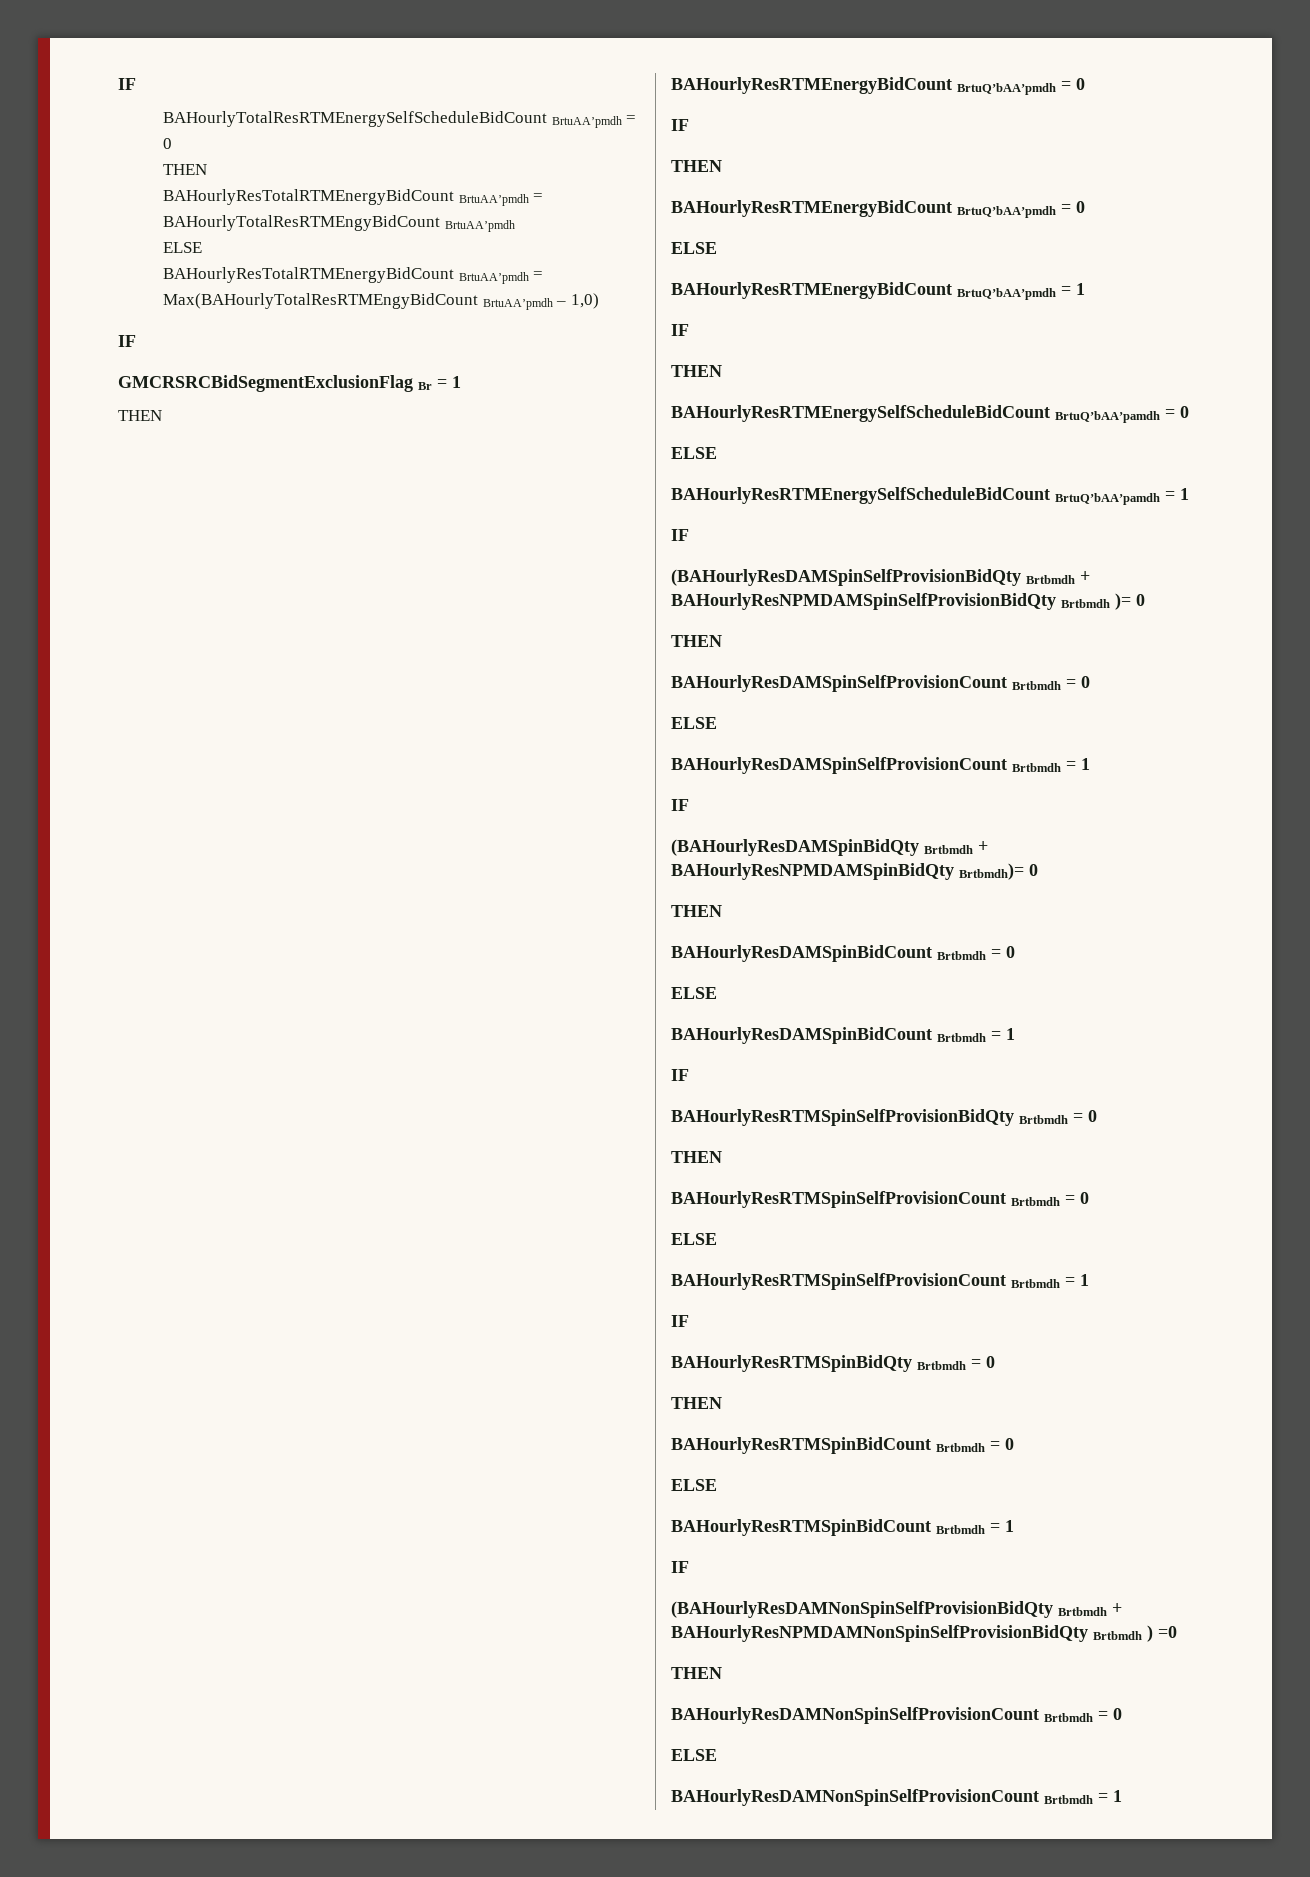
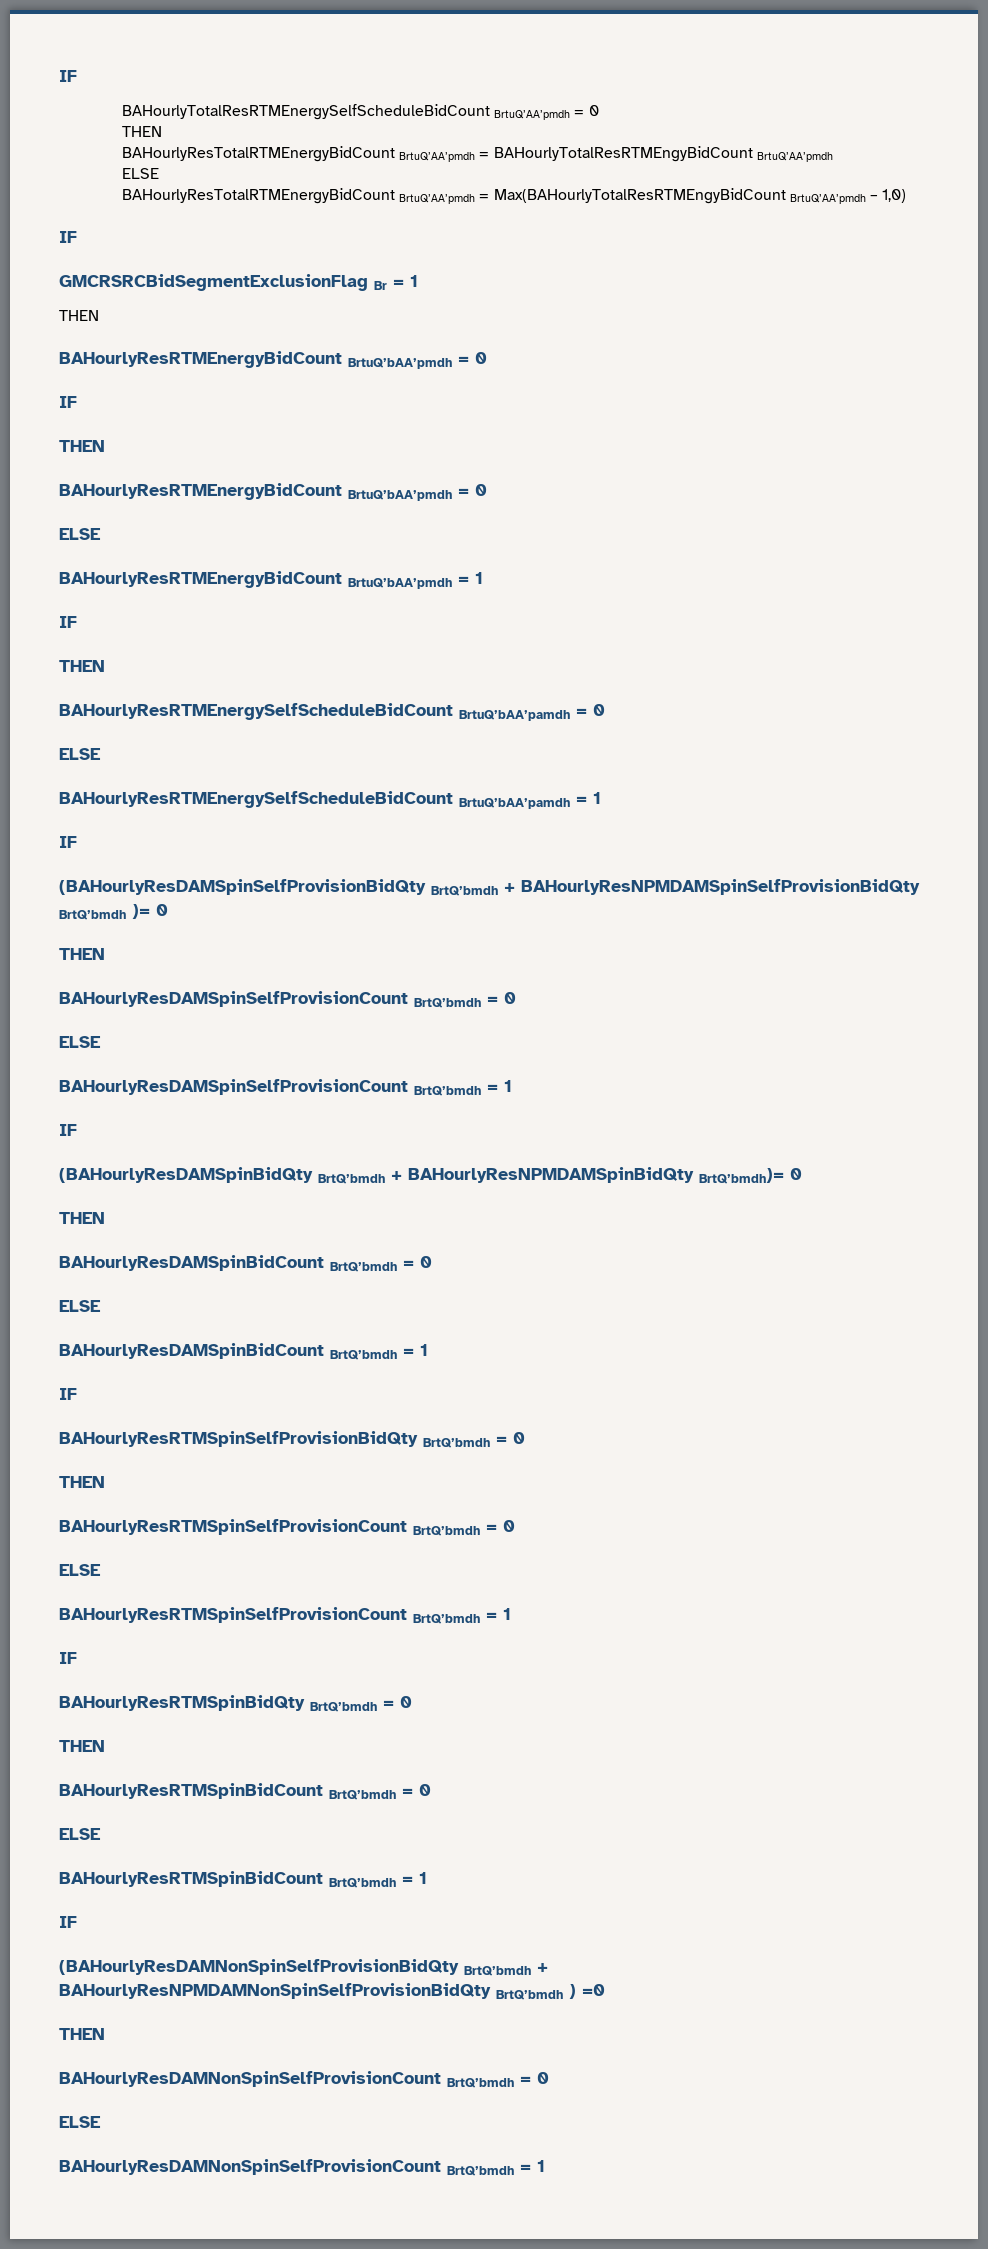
- BAHourlyTotalResRTMEnergySelfScheduleBidCount BrtuAA’pmdh = 0
+ BAHourlyTotalResRTMEnergySelfScheduleBidCount BrtuQ’AA’pmdh = 0
- BAHourlyResTotalRTMEnergyBidCount BrtuAA’pmdh = BAHourlyTotalResRTMEngyBidCount BrtuAA’pmdh
+ BAHourlyResTotalRTMEnergyBidCount BrtuQ’AA’pmdh = BAHourlyTotalResRTMEngyBidCount BrtuQ’AA’pmdh
- BAHourlyResTotalRTMEnergyBidCount BrtuAA’pmdh = Max(BAHourlyTotalResRTMEngyBidCount BrtuAA’pmdh – 1,0)
+ BAHourlyResTotalRTMEnergyBidCount BrtuQ’AA’pmdh = Max(BAHourlyTotalResRTMEngyBidCount BrtuQ’AA’pmdh – 1,0)
- (BAHourlyResDAMSpinSelfProvisionBidQty Brtbmdh + BAHourlyResNPMDAMSpinSelfProvisionBidQty Brtbmdh )= 0
+ (BAHourlyResDAMSpinSelfProvisionBidQty BrtQ’bmdh + BAHourlyResNPMDAMSpinSelfProvisionBidQty BrtQ’bmdh )= 0
- BAHourlyResDAMSpinSelfProvisionCount Brtbmdh = 0
+ BAHourlyResDAMSpinSelfProvisionCount BrtQ’bmdh = 0
- BAHourlyResDAMSpinSelfProvisionCount Brtbmdh = 1
+ BAHourlyResDAMSpinSelfProvisionCount BrtQ’bmdh = 1
- (BAHourlyResDAMSpinBidQty Brtbmdh + BAHourlyResNPMDAMSpinBidQty Brtbmdh)= 0
+ (BAHourlyResDAMSpinBidQty BrtQ’bmdh + BAHourlyResNPMDAMSpinBidQty BrtQ’bmdh)= 0
- BAHourlyResDAMSpinBidCount Brtbmdh = 0
+ BAHourlyResDAMSpinBidCount BrtQ’bmdh = 0
- BAHourlyResDAMSpinBidCount Brtbmdh = 1
+ BAHourlyResDAMSpinBidCount BrtQ’bmdh = 1
- BAHourlyResRTMSpinSelfProvisionBidQty Brtbmdh = 0
+ BAHourlyResRTMSpinSelfProvisionBidQty BrtQ’bmdh = 0
- BAHourlyResRTMSpinSelfProvisionCount Brtbmdh = 0
+ BAHourlyResRTMSpinSelfProvisionCount BrtQ’bmdh = 0
- BAHourlyResRTMSpinSelfProvisionCount Brtbmdh = 1
+ BAHourlyResRTMSpinSelfProvisionCount BrtQ’bmdh = 1
- BAHourlyResRTMSpinBidQty Brtbmdh = 0
+ BAHourlyResRTMSpinBidQty BrtQ’bmdh = 0
- BAHourlyResRTMSpinBidCount Brtbmdh = 0
+ BAHourlyResRTMSpinBidCount BrtQ’bmdh = 0
- BAHourlyResRTMSpinBidCount Brtbmdh = 1
+ BAHourlyResRTMSpinBidCount BrtQ’bmdh = 1
- (BAHourlyResDAMNonSpinSelfProvisionBidQty Brtbmdh + BAHourlyResNPMDAMNonSpinSelfProvisionBidQty Brtbmdh ) =0
+ (BAHourlyResDAMNonSpinSelfProvisionBidQty BrtQ’bmdh + BAHourlyResNPMDAMNonSpinSelfProvisionBidQty BrtQ’bmdh ) =0
- BAHourlyResDAMNonSpinSelfProvisionCount Brtbmdh = 0
+ BAHourlyResDAMNonSpinSelfProvisionCount BrtQ’bmdh = 0
- BAHourlyResDAMNonSpinSelfProvisionCount Brtbmdh = 1
+ BAHourlyResDAMNonSpinSelfProvisionCount BrtQ’bmdh = 1

